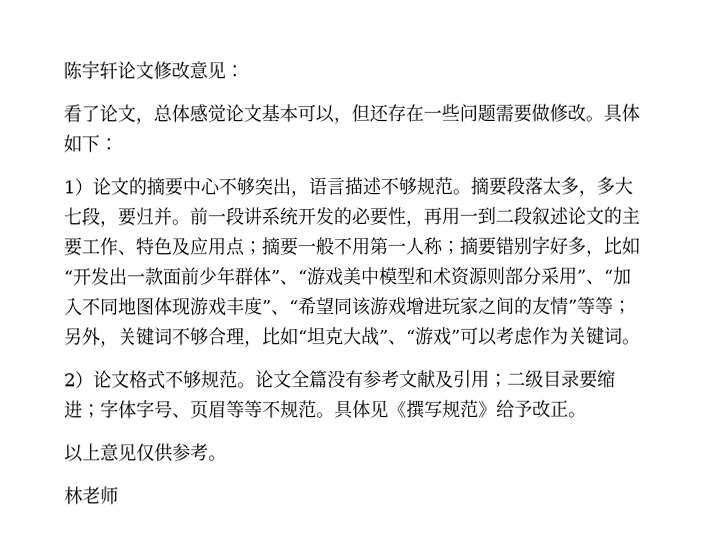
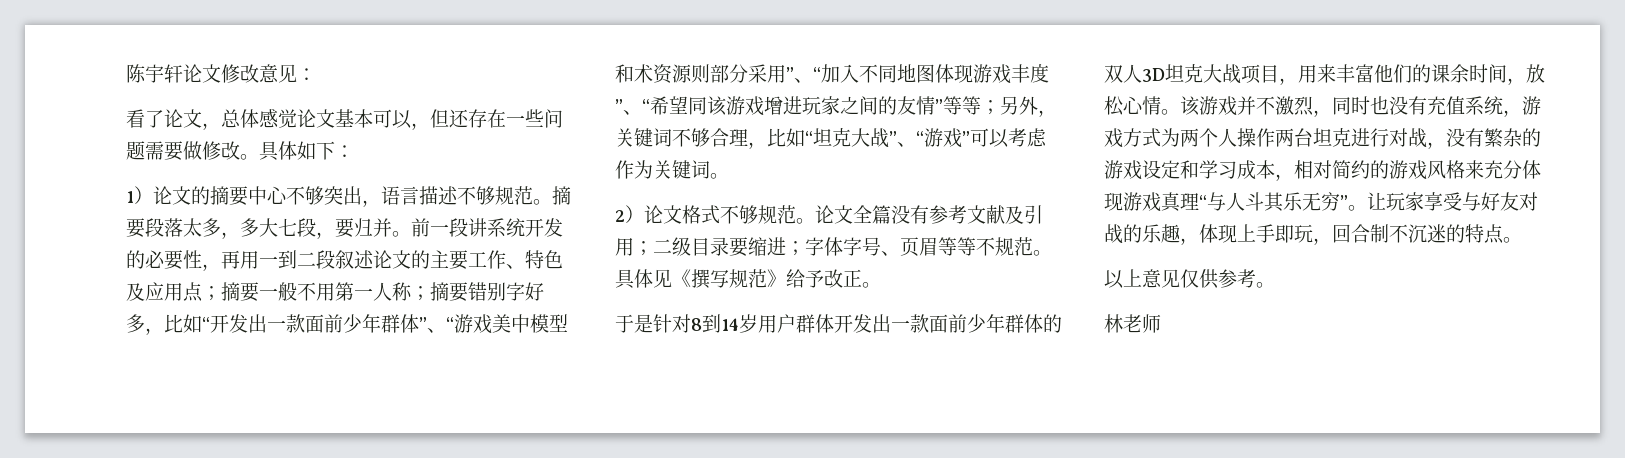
+ 于是针对8到14岁用户群体开发出一款面前少年群体的双人3D坦克大战项目，用来丰富他们的课余时间，放松心情。该游戏并不激烈，同时也没有充值系统，游戏方式为两个人操作两台坦克进行对战，没有繁杂的游戏设定和学习成本，相对简约的游戏风格来充分体现游戏真理“与人斗其乐无穷”。让玩家享受与好友对战的乐趣，体现上手即玩，回合制不沉迷的特点。

